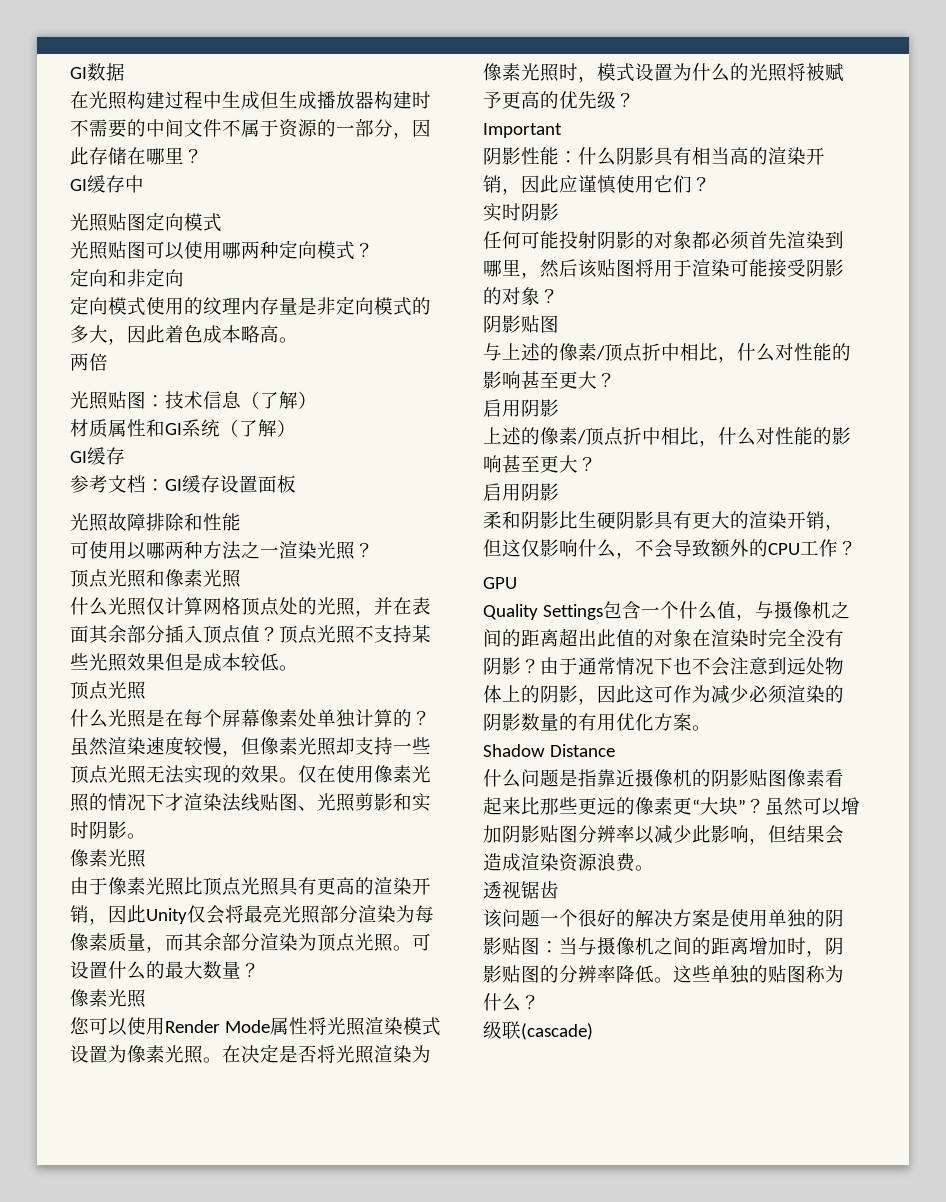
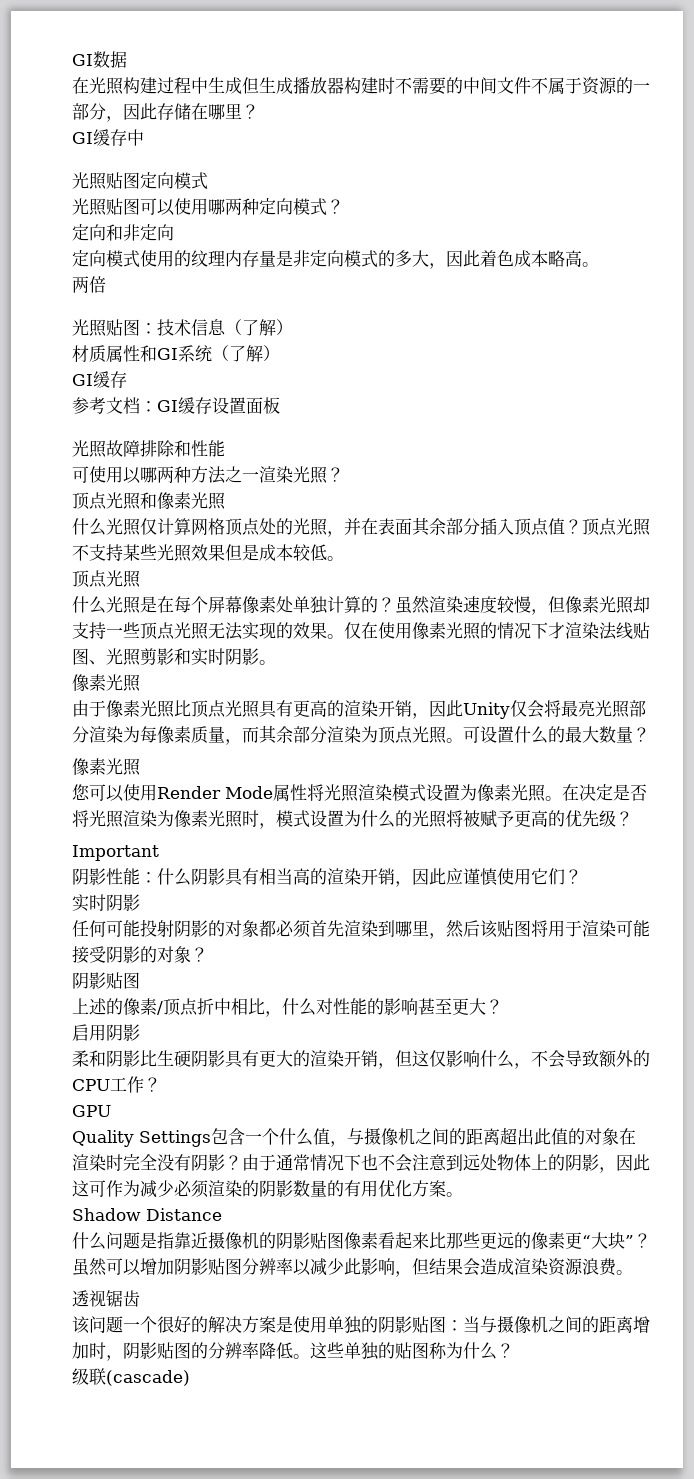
- 与上述的像素/顶点折中相比，什么对性能的影响甚至更大？
- 启用阴影

